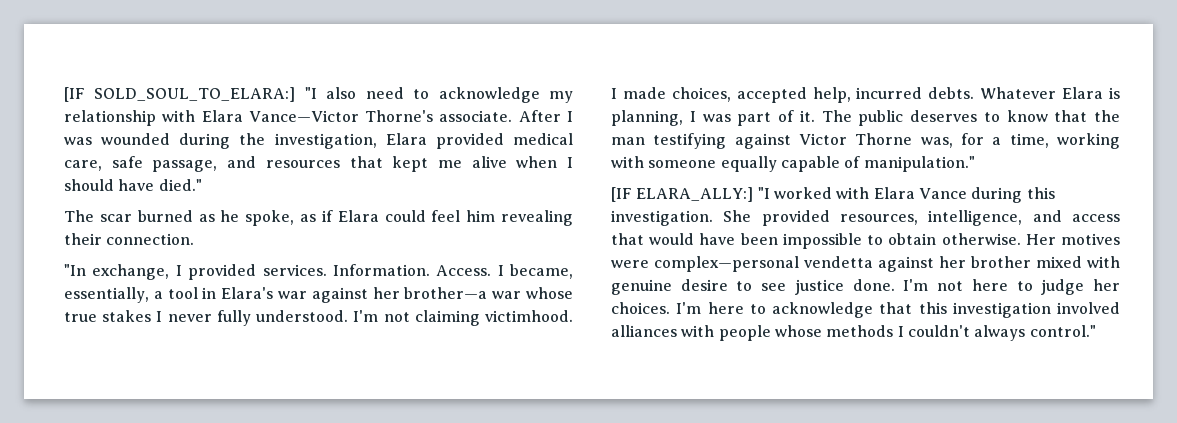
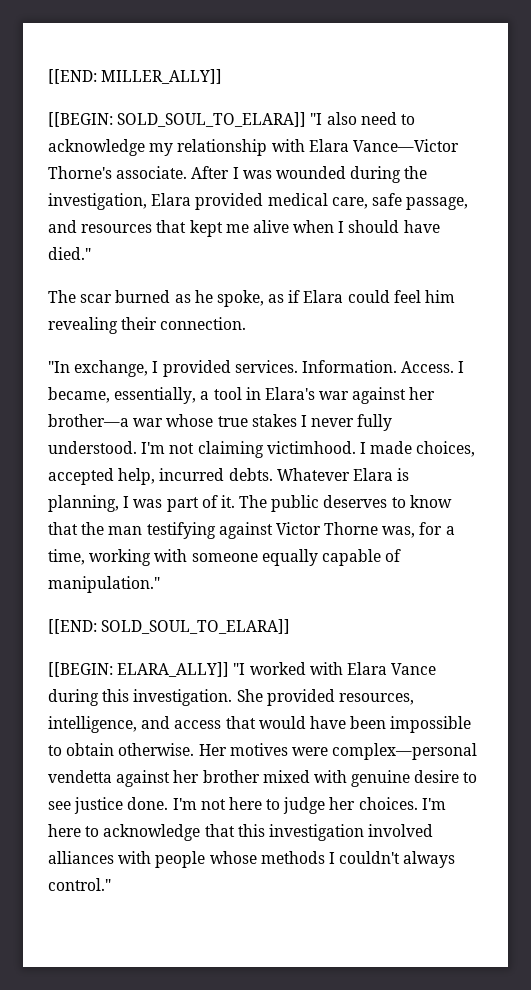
- [IF SOLD_SOUL_TO_ELARA:] "I also need to acknowledge my relationship with Elara Vance—Victor Thorne's associate.
+ [[END: MILLER_ALLY]]
+ [[BEGIN: SOLD_SOUL_TO_ELARA]] "I also need to acknowledge my relationship with Elara Vance—Victor Thorne's associate.
- [IF ELARA_ALLY:] "I worked with Elara Vance during this investigation.
+ [[END: SOLD_SOUL_TO_ELARA]]
+ [[BEGIN: ELARA_ALLY]] "I worked with Elara Vance during this investigation.

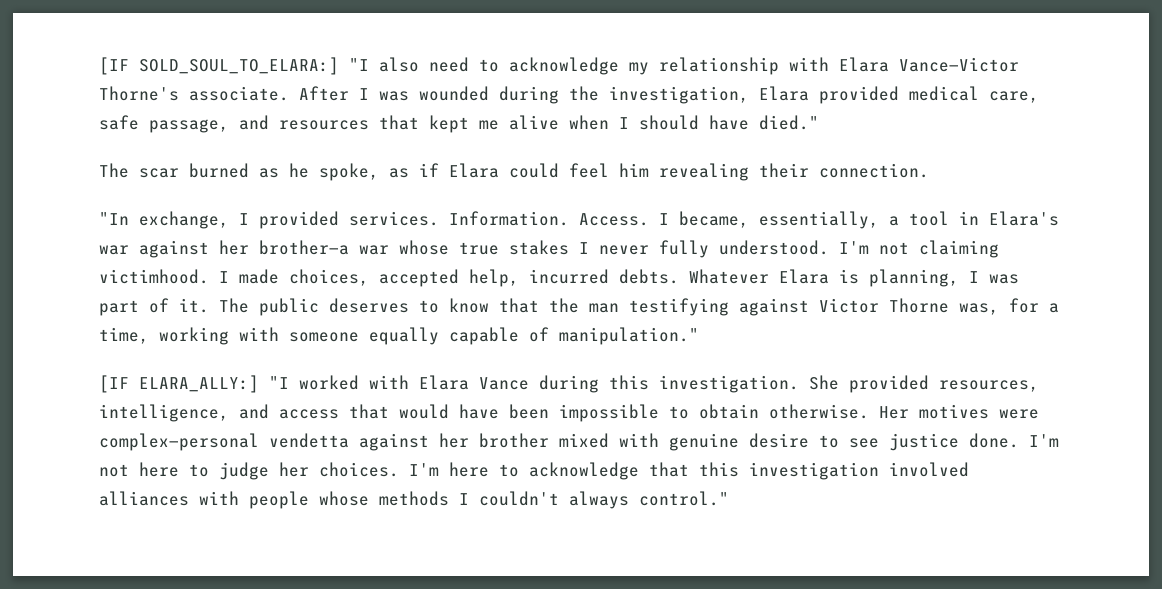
- [[END: MILLER_ALLY]]
- [[BEGIN: SOLD_SOUL_TO_ELARA]] "I also need to acknowledge my relationship with Elara Vance—Victor Thorne's associate.
+ [IF SOLD_SOUL_TO_ELARA:] "I also need to acknowledge my relationship with Elara Vance—Victor Thorne's associate.
- [[END: SOLD_SOUL_TO_ELARA]]
- [[BEGIN: ELARA_ALLY]] "I worked with Elara Vance during this investigation.
+ [IF ELARA_ALLY:] "I worked with Elara Vance during this investigation.

